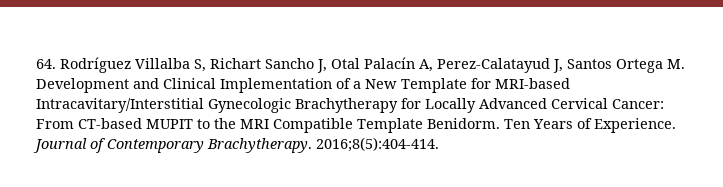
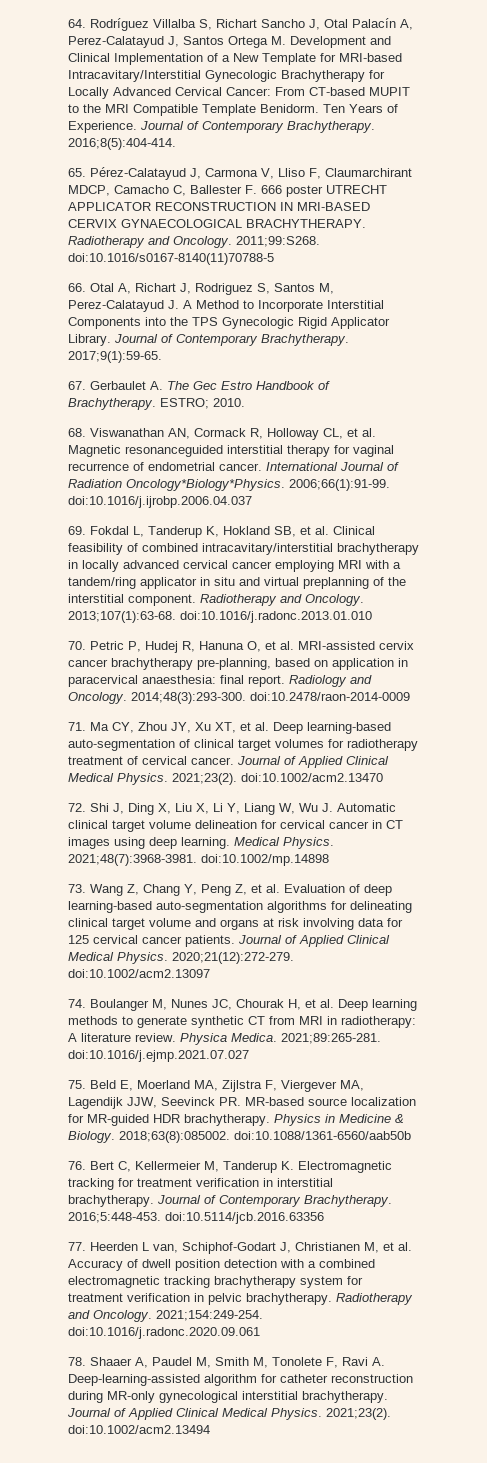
+ 65. Pérez-Calatayud J, Carmona V, Lliso F, Claumarchirant MDCP, Camacho C, Ballester F. 666 poster UTRECHT APPLICATOR RECONSTRUCTION IN MRI-BASED CERVIX GYNAECOLOGICAL BRACHYTHERAPY. Radiotherapy and Oncology. 2011;99:S268. doi:10.1016/s0167-8140(11)70788-5
+ 66. Otal A, Richart J, Rodriguez S, Santos M, Perez-Calatayud J. A Method to Incorporate Interstitial Components into the TPS Gynecologic Rigid Applicator Library. Journal of Contemporary Brachytherapy. 2017;9(1):59-65.
+ 67. Gerbaulet A. The Gec Estro Handbook of Brachytherapy. ESTRO; 2010.
+ 68. Viswanathan AN, Cormack R, Holloway CL, et al. Magnetic resonanceguided interstitial therapy for vaginal recurrence of endometrial cancer. International Journal of Radiation Oncology*Biology*Physics. 2006;66(1):91-99. doi:10.1016/j.ijrobp.2006.04.037
+ 69. Fokdal L, Tanderup K, Hokland SB, et al. Clinical feasibility of combined intracavitary/interstitial brachytherapy in locally advanced cervical cancer employing MRI with a tandem/ring applicator in situ and virtual preplanning of the interstitial component. Radiotherapy and Oncology. 2013;107(1):63-68. doi:10.1016/j.radonc.2013.01.010
+ 70. Petric P, Hudej R, Hanuna O, et al. MRI-assisted cervix cancer brachytherapy pre-planning, based on application in paracervical anaesthesia: final report. Radiology and Oncology. 2014;48(3):293-300. doi:10.2478/raon-2014-0009
+ 71. Ma CY, Zhou JY, Xu XT, et al. Deep learning-based auto-segmentation of clinical target volumes for radiotherapy treatment of cervical cancer. Journal of Applied Clinical Medical Physics. 2021;23(2). doi:10.1002/acm2.13470
+ 72. Shi J, Ding X, Liu X, Li Y, Liang W, Wu J. Automatic clinical target volume delineation for cervical cancer in CT images using deep learning. Medical Physics. 2021;48(7):3968-3981. doi:10.1002/mp.14898
+ 73. Wang Z, Chang Y, Peng Z, et al. Evaluation of deep learning-based auto-segmentation algorithms for delineating clinical target volume and organs at risk involving data for 125 cervical cancer patients. Journal of Applied Clinical Medical Physics. 2020;21(12):272-279. doi:10.1002/acm2.13097
+ 74. Boulanger M, Nunes JC, Chourak H, et al. Deep learning methods to generate synthetic CT from MRI in radiotherapy: A literature review. Physica Medica. 2021;89:265-281. doi:10.1016/j.ejmp.2021.07.027
+ 75. Beld E, Moerland MA, Zijlstra F, Viergever MA, Lagendijk JJW, Seevinck PR. MR-based source localization for MR-guided HDR brachytherapy. Physics in Medicine & Biology. 2018;63(8):085002. doi:10.1088/1361-6560/aab50b
+ 76. Bert C, Kellermeier M, Tanderup K. Electromagnetic tracking for treatment verification in interstitial brachytherapy. Journal of Contemporary Brachytherapy. 2016;5:448-453. doi:10.5114/jcb.2016.63356
+ 77. Heerden L van, Schiphof-Godart J, Christianen M, et al. Accuracy of dwell position detection with a combined electromagnetic tracking brachytherapy system for treatment verification in pelvic brachytherapy. Radiotherapy and Oncology. 2021;154:249-254. doi:10.1016/j.radonc.2020.09.061
+ 78. Shaaer A, Paudel M, Smith M, Tonolete F, Ravi A. Deep-learning-assisted algorithm for catheter reconstruction during MR-only gynecological interstitial brachytherapy. Journal of Applied Clinical Medical Physics. 2021;23(2). doi:10.1002/acm2.13494

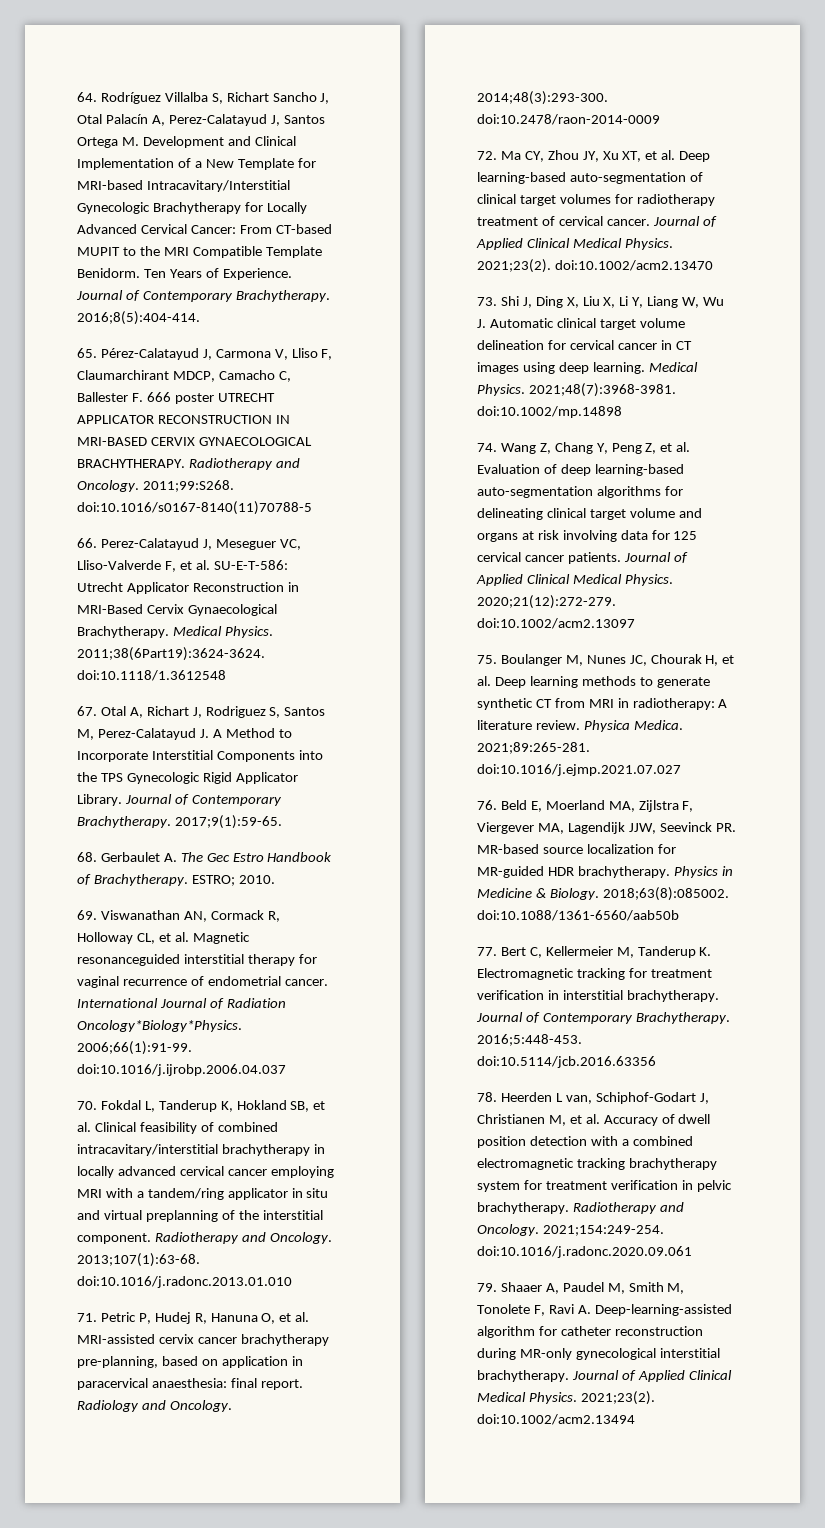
- 66. Otal A, Richart J, Rodriguez S, Santos M, Perez-Calatayud J. A Method to Incorporate Interstitial Components into the TPS Gynecologic Rigid Applicator Library.
+ 66. Perez-Calatayud J, Meseguer VC, Lliso-Valverde F, et al. SU-E-T-586: Utrecht Applicator Reconstruction in MRI-Based Cervix Gynaecological Brachytherapy. Medical Physics. 2011;38(6Part19):3624-3624. doi:10.1118/1.3612548
+ 67. Otal A, Richart J, Rodriguez S, Santos M, Perez-Calatayud J. A Method to Incorporate Interstitial Components into the TPS Gynecologic Rigid Applicator Library.
- 67. Gerbaulet A. The Gec Estro Handbook of Brachytherapy.
+ 68. Gerbaulet A. The Gec Estro Handbook of Brachytherapy.
- 68. Viswanathan AN, Cormack R, Holloway CL, et al. Magnetic resonanceguided interstitial therapy for vaginal recurrence of endometrial cancer.
+ 69. Viswanathan AN, Cormack R, Holloway CL, et al. Magnetic resonanceguided interstitial therapy for vaginal recurrence of endometrial cancer.
- 69. Fokdal L, Tanderup K, Hokland SB, et al. Clinical feasibility of combined intracavitary/interstitial brachytherapy in locally advanced cervical cancer employing MRI with a tandem/ring applicator in situ and virtual preplanning of the interstitial component.
+ 70. Fokdal L, Tanderup K, Hokland SB, et al. Clinical feasibility of combined intracavitary/interstitial brachytherapy in locally advanced cervical cancer employing MRI with a tandem/ring applicator in situ and virtual preplanning of the interstitial component.
- 70. Petric P, Hudej R, Hanuna O, et al. MRI-assisted cervix cancer brachytherapy pre-planning, based on application in paracervical anaesthesia: final report.
+ 71. Petric P, Hudej R, Hanuna O, et al. MRI-assisted cervix cancer brachytherapy pre-planning, based on application in paracervical anaesthesia: final report.
- 71. Ma CY, Zhou JY, Xu XT, et al. Deep learning-based auto-segmentation of clinical target volumes for radiotherapy treatment of cervical cancer.
+ 72. Ma CY, Zhou JY, Xu XT, et al. Deep learning-based auto-segmentation of clinical target volumes for radiotherapy treatment of cervical cancer.
- 72. Shi J, Ding X, Liu X, Li Y, Liang W, Wu J. Automatic clinical target volume delineation for cervical cancer in CT images using deep learning.
+ 73. Shi J, Ding X, Liu X, Li Y, Liang W, Wu J. Automatic clinical target volume delineation for cervical cancer in CT images using deep learning.
- 73. Wang Z, Chang Y, Peng Z, et al. Evaluation of deep learning-based auto-segmentation algorithms for delineating clinical target volume and organs at risk involving data for 125 cervical cancer patients.
+ 74. Wang Z, Chang Y, Peng Z, et al. Evaluation of deep learning-based auto-segmentation algorithms for delineating clinical target volume and organs at risk involving data for 125 cervical cancer patients.
- 74. Boulanger M, Nunes JC, Chourak H, et al. Deep learning methods to generate synthetic CT from MRI in radiotherapy: A literature review.
+ 75. Boulanger M, Nunes JC, Chourak H, et al. Deep learning methods to generate synthetic CT from MRI in radiotherapy: A literature review.
- 75. Beld E, Moerland MA, Zijlstra F, Viergever MA, Lagendijk JJW, Seevinck PR. MR-based source localization for MR-guided HDR brachytherapy.
+ 76. Beld E, Moerland MA, Zijlstra F, Viergever MA, Lagendijk JJW, Seevinck PR. MR-based source localization for MR-guided HDR brachytherapy.
- 76. Bert C, Kellermeier M, Tanderup K. Electromagnetic tracking for treatment verification in interstitial brachytherapy.
+ 77. Bert C, Kellermeier M, Tanderup K. Electromagnetic tracking for treatment verification in interstitial brachytherapy.
- 77. Heerden L van, Schiphof-Godart J, Christianen M, et al. Accuracy of dwell position detection with a combined electromagnetic tracking brachytherapy system for treatment verification in pelvic brachytherapy.
+ 78. Heerden L van, Schiphof-Godart J, Christianen M, et al. Accuracy of dwell position detection with a combined electromagnetic tracking brachytherapy system for treatment verification in pelvic brachytherapy.
- 78. Shaaer A, Paudel M, Smith M, Tonolete F, Ravi A. Deep-learning-assisted algorithm for catheter reconstruction during MR-only gynecological interstitial brachytherapy.
+ 79. Shaaer A, Paudel M, Smith M, Tonolete F, Ravi A. Deep-learning-assisted algorithm for catheter reconstruction during MR-only gynecological interstitial brachytherapy.

